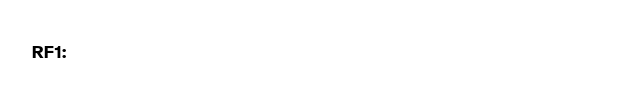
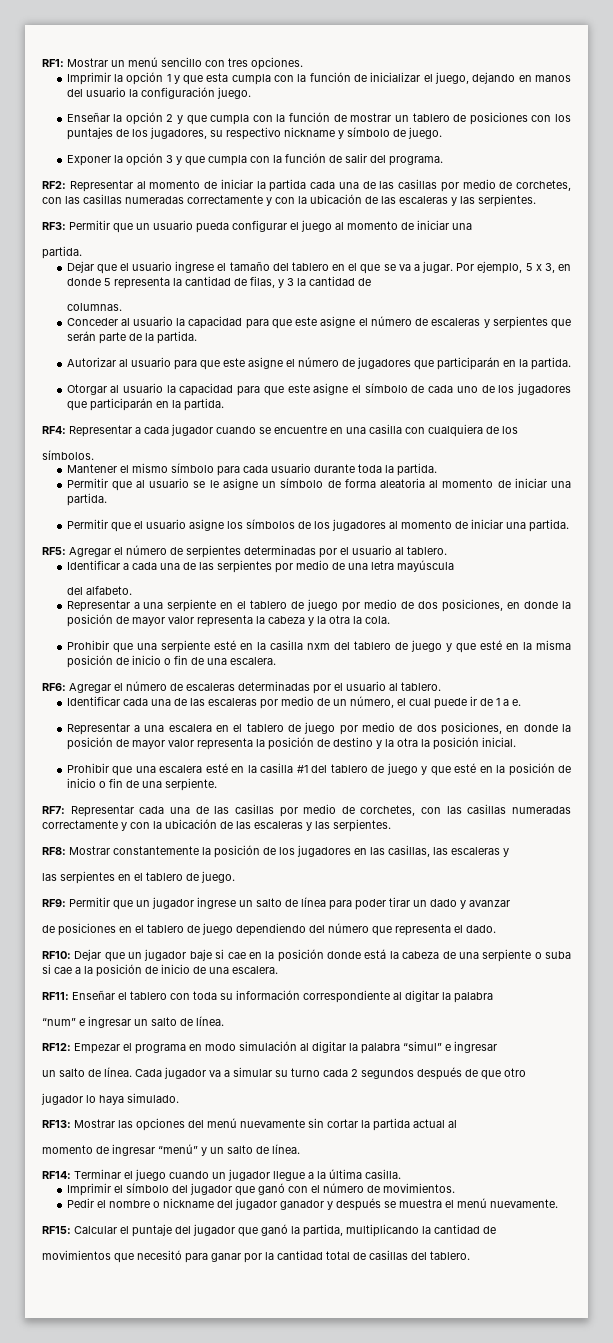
- RF1:
+ RF1: Mostrar un menú sencillo con tres opciones.
+ Imprimir la opción 1 y que esta cumpla con la función de inicializar el juego, dejando en manos del usuario la configuración juego.
+ Enseñar la opción 2 y que cumpla con la función de mostrar un tablero de posiciones con los puntajes de los jugadores, su respectivo nickname y símbolo de juego.
+ Exponer la opción 3 y que cumpla con la función de salir del programa.
+ RF2: Representar al momento de iniciar la partida cada una de las casillas por medio de corchetes, con las casillas numeradas correctamente y con la ubicación de las escaleras y las serpientes.
+ RF3: Permitir que un usuario pueda configurar el juego al momento de iniciar una
+ partida.
+ Dejar que el usuario ingrese el tamaño del tablero en el que se va a jugar. Por ejemplo, 5 x 3, en donde 5 representa la cantidad de filas, y 3 la cantidad de
+ columnas.
+ Conceder al usuario la capacidad para que este asigne el número de escaleras y serpientes que serán parte de la partida.
+ Autorizar al usuario para que este asigne el número de jugadores que participarán en la partida.
+ Otorgar al usuario la capacidad para que este asigne el símbolo de cada uno de los jugadores que participarán en la partida.
+ RF4: Representar a cada jugador cuando se encuentre en una casilla con cualquiera de los
+ símbolos.
+ Mantener el mismo símbolo para cada usuario durante toda la partida.
+ Permitir que al usuario se le asigne un símbolo de forma aleatoria al momento de iniciar una partida.
+ Permitir que el usuario asigne los símbolos de los jugadores al momento de iniciar una partida.
+ RF5: Agregar el número de serpientes determinadas por el usuario al tablero.
+ Identificar a cada una de las serpientes por medio de una letra mayúscula
+ del alfabeto.
+ Representar a una serpiente en el tablero de juego por medio de dos posiciones, en donde la posición de mayor valor representa la cabeza y la otra la cola.
+ Prohibir que una serpiente esté en la casilla nxm del tablero de juego y que esté en la misma posición de inicio o fin de una escalera.
+ RF6: Agregar el número de escaleras determinadas por el usuario al tablero.
+ Identificar cada una de las escaleras por medio de un número, el cual puede ir de 1 a e.
+ Representar a una escalera en el tablero de juego por medio de dos posiciones, en donde la posición de mayor valor representa la posición de destino y la otra la posición inicial.
+ Prohibir que una escalera esté en la casilla #1 del tablero de juego y que esté en la posición de inicio o fin de una serpiente.
+ RF7: Representar cada una de las casillas por medio de corchetes, con las casillas numeradas correctamente y con la ubicación de las escaleras y las serpientes.
+ RF8: Mostrar constantemente la posición de los jugadores en las casillas, las escaleras y
+ las serpientes en el tablero de juego.
+ RF9: Permitir que un jugador ingrese un salto de línea para poder tirar un dado y avanzar
+ de posiciones en el tablero de juego dependiendo del número que representa el dado.
+ RF10: Dejar que un jugador baje si cae en la posición donde está la cabeza de una serpiente o suba si cae a la posición de inicio de una escalera.
+ RF11: Enseñar el tablero con toda su información correspondiente al digitar la palabra
+ “num” e ingresar un salto de línea.
+ RF12: Empezar el programa en modo simulación al digitar la palabra “simul” e ingresar
+ un salto de línea. Cada jugador va a simular su turno cada 2 segundos después de que otro
+ jugador lo haya simulado.
+ RF13: Mostrar las opciones del menú nuevamente sin cortar la partida actual al
+ momento de ingresar “menú” y un salto de línea.
+ RF14: Terminar el juego cuando un jugador llegue a la última casilla.
+ Imprimir el símbolo del jugador que ganó con el número de movimientos.
+ Pedir el nombre o nickname del jugador ganador y después se muestra el menú nuevamente.
+ RF15: Calcular el puntaje del jugador que ganó la partida, multiplicando la cantidad de
+ movimientos que necesitó para ganar por la cantidad total de casillas del tablero.

